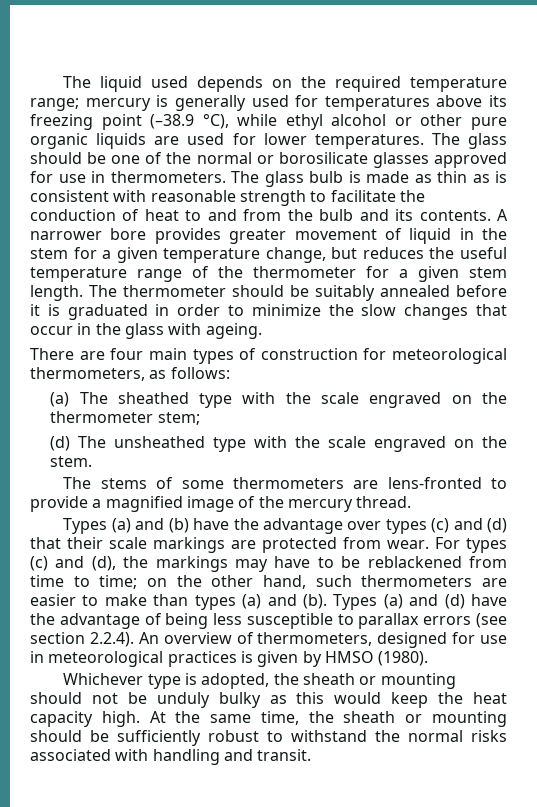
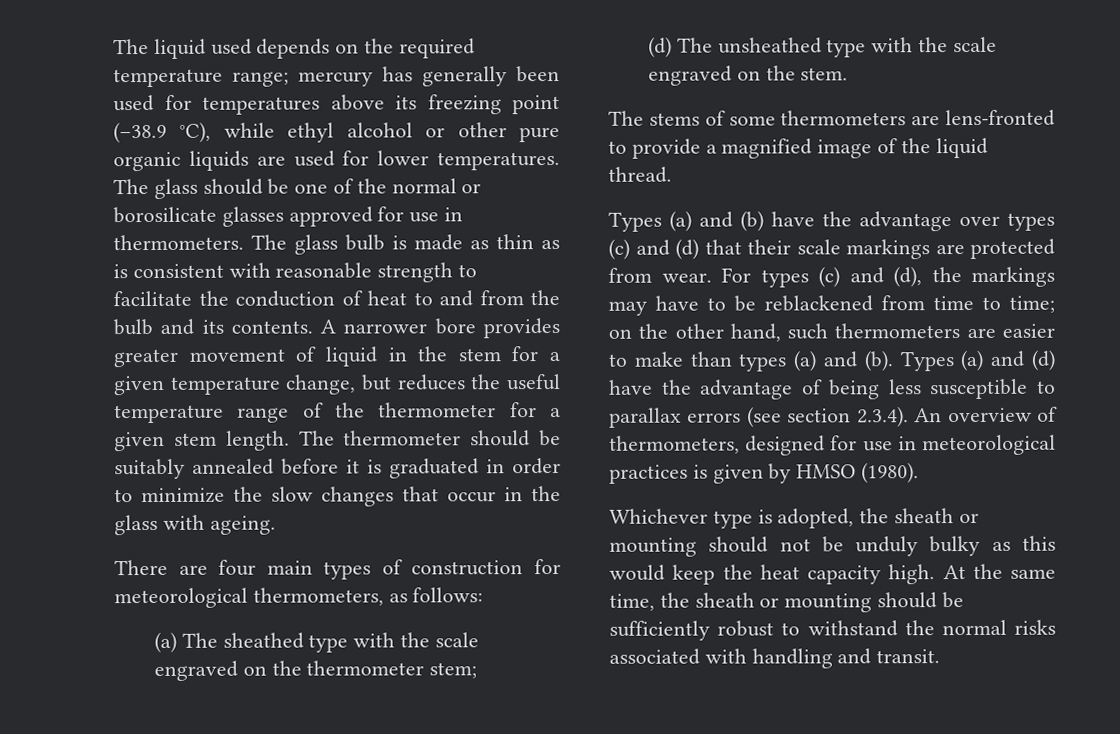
- The liquid used depends on the required temperature range; mercury is generally used for temperatures above its freezing point (–38.9 °C), while ethyl alcohol or other pure organic liquids are used for lower temperatures.
+ The liquid used depends on the required temperature range; mercury has generally been used for temperatures above its freezing point (–38.9 °C), while ethyl alcohol or other pure organic liquids are used for lower temperatures.
- The stems of some thermometers are lens-fronted to provide a magnified image of the mercury thread.
+ The stems of some thermometers are lens-fronted to provide a magnified image of the liquid thread.
- Types (a) and (d) have the advantage of being less susceptible to parallax errors (see section 2.2.4). An overview of thermometers, designed for use in meteorological practices is given by HMSO (1980).
+ Types (a) and (d) have the advantage of being less susceptible to parallax errors (see section 2.3.4). An overview of thermometers, designed for use in meteorological practices is given by HMSO (1980).

